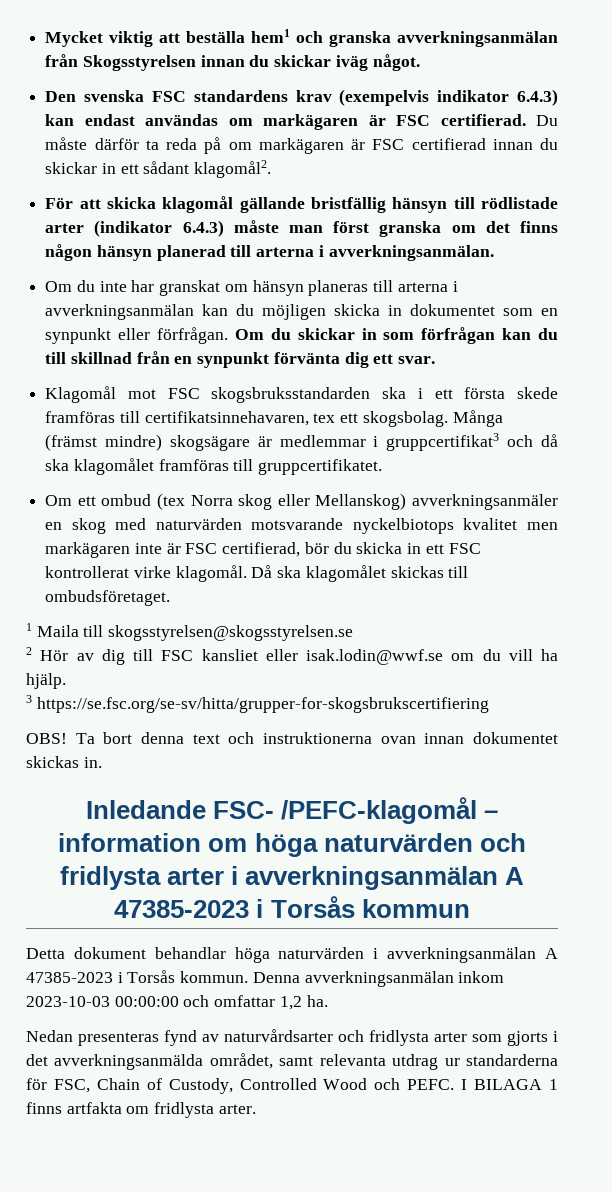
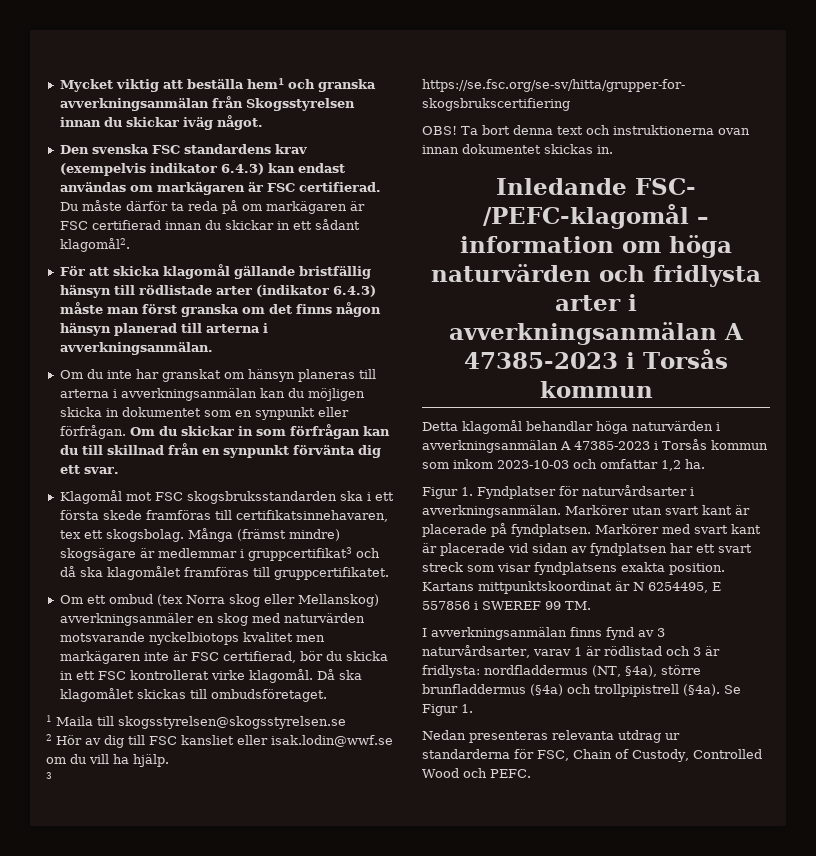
- Detta dokument behandlar höga naturvärden i avverkningsanmälan A 47385-2023 i Torsås kommun. Denna avverkningsanmälan inkom 2023-10-03 00:00:00 och omfattar 1,2 ha.
+ Detta klagomål behandlar höga naturvärden i avverkningsanmälan A 47385-2023 i Torsås kommun som inkom 2023-10-03 och omfattar 1,2 ha.
- Nedan presenteras fynd av naturvårdsarter och fridlysta arter som gjorts i det avverkningsanmälda området, samt relevanta utdrag ur standarderna för FSC, Chain of Custody, Controlled Wood och PEFC. I BILAGA 1 finns artfakta om fridlysta arter.
+ Figur 1. Fyndplatser för naturvårdsarter i avverkningsanmälan. Markörer utan svart kant är placerade på fyndplatsen. Markörer med svart kant är placerade vid sidan av fyndplatsen har ett svart streck som visar fyndplatsens exakta position. Kartans mittpunktskoordinat är N 6254495, E 557856 i SWEREF 99 TM.
+ I avverkningsanmälan finns fynd av 3 naturvårdsarter, varav 1 är rödlistad och 3 är fridlysta: nordfladdermus (NT, §4a), större brunfladdermus (§4a) och trollpipistrell (§4a). Se Figur 1.
+ Nedan presenteras relevanta utdrag ur standarderna för FSC, Chain of Custody, Controlled Wood och PEFC.

